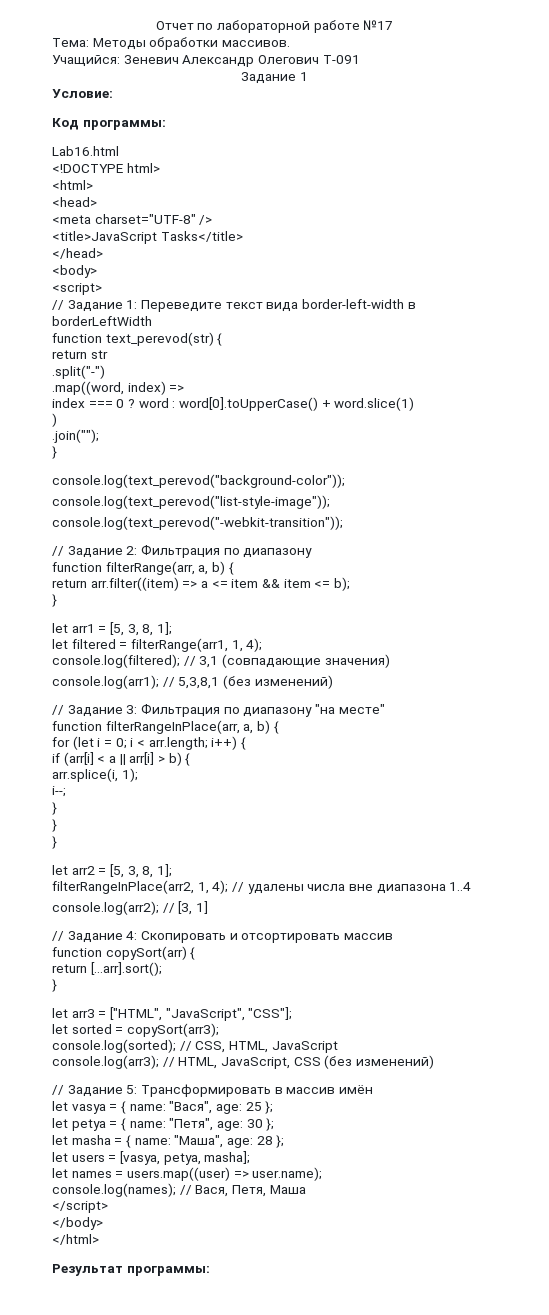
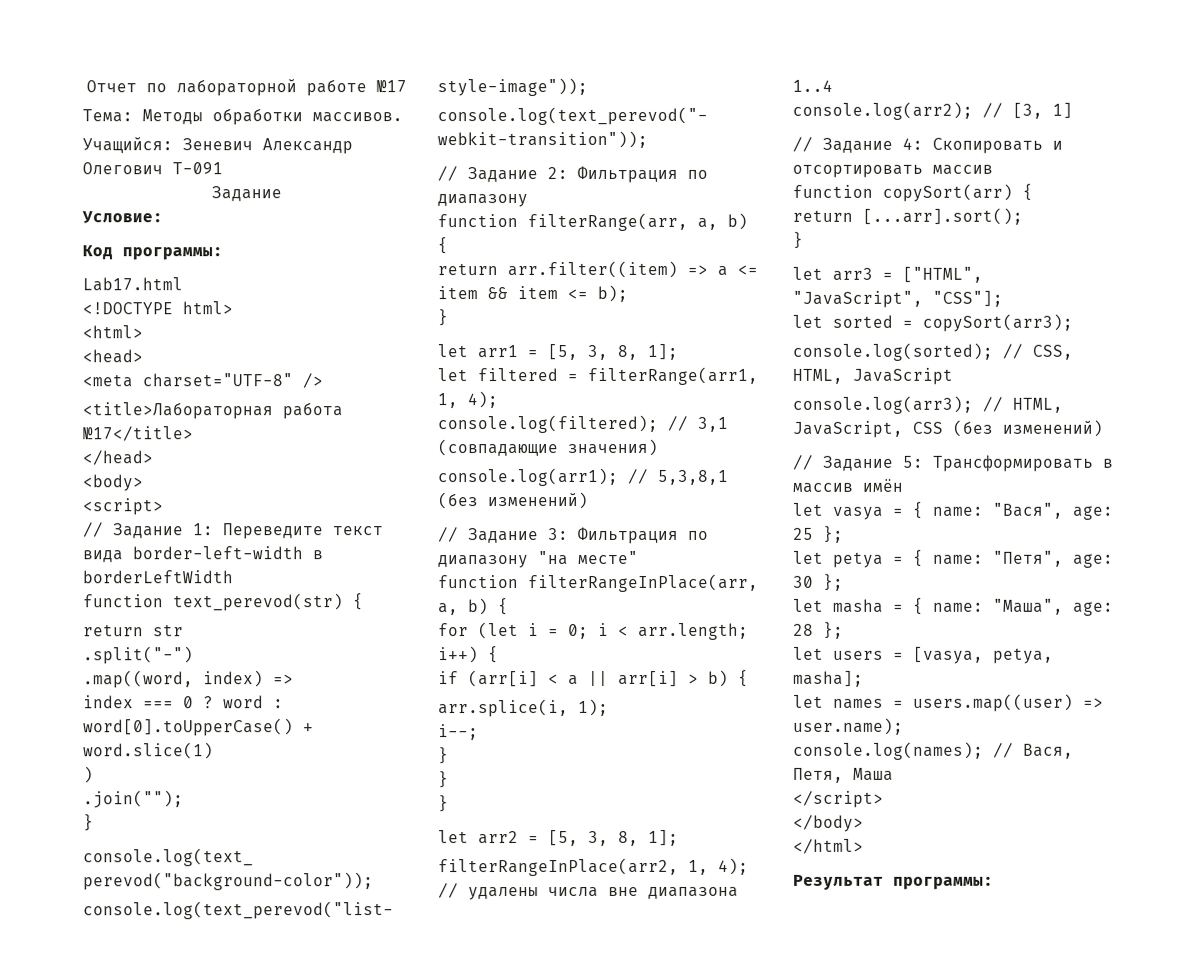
  Учащийся: Зеневич Александр Олегович Т-091
- Задание 1
+ Задание
- Lab16.html
+ Lab17.html
- <title>JavaScript Tasks</title>
+ <title>Лабораторная работа №17</title>

